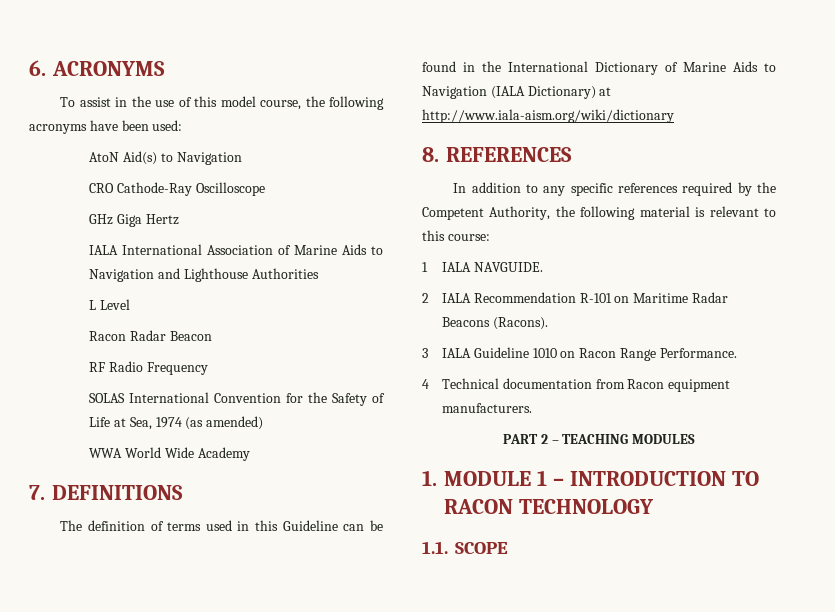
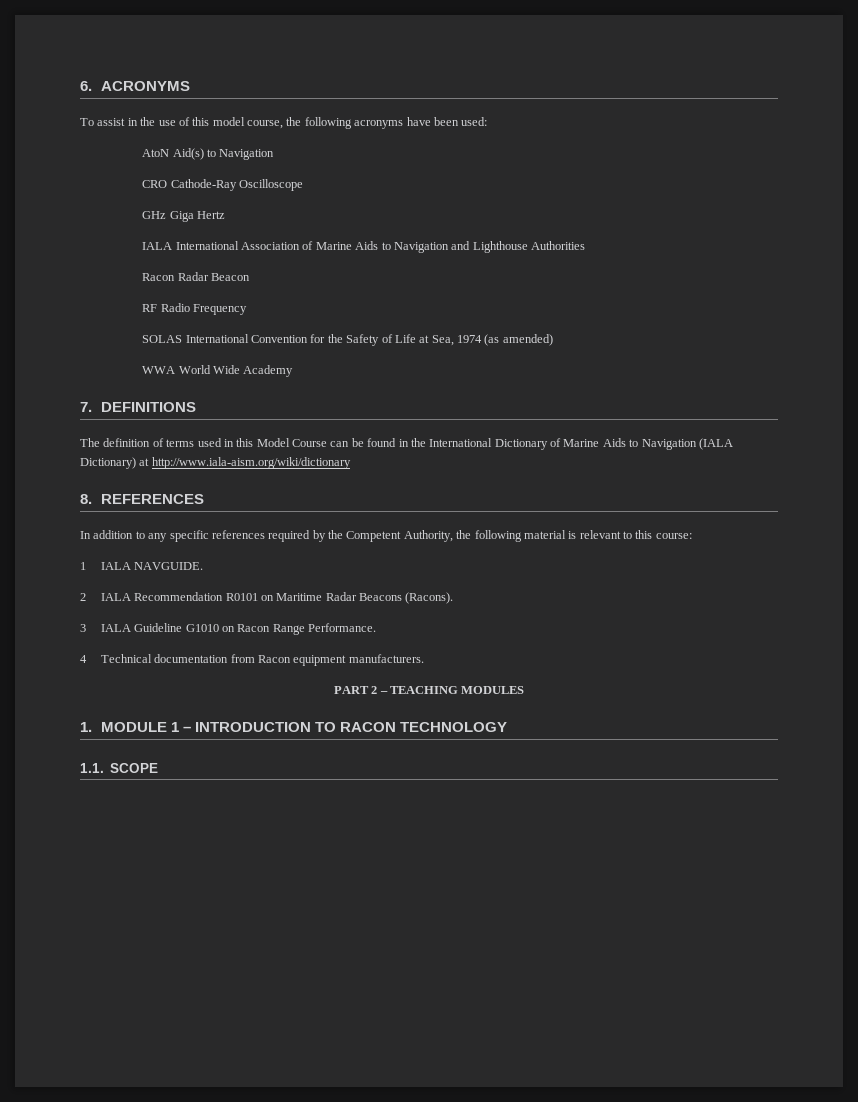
- L Level
- The definition of terms used in this Guideline can be found in the International Dictionary of Marine Aids to Navigation (IALA Dictionary) at http://www.iala-aism.org/wiki/dictionary
+ The definition of terms used in this Model Course can be found in the International Dictionary of Marine Aids to Navigation (IALA Dictionary) at http://www.iala-aism.org/wiki/dictionary
- 2 IALA Recommendation R-101 on Maritime Radar Beacons (Racons).
+ 2 IALA Recommendation R0101 on Maritime Radar Beacons (Racons).
- 3 IALA Guideline 1010 on Racon Range Performance.
+ 3 IALA Guideline G1010 on Racon Range Performance.

